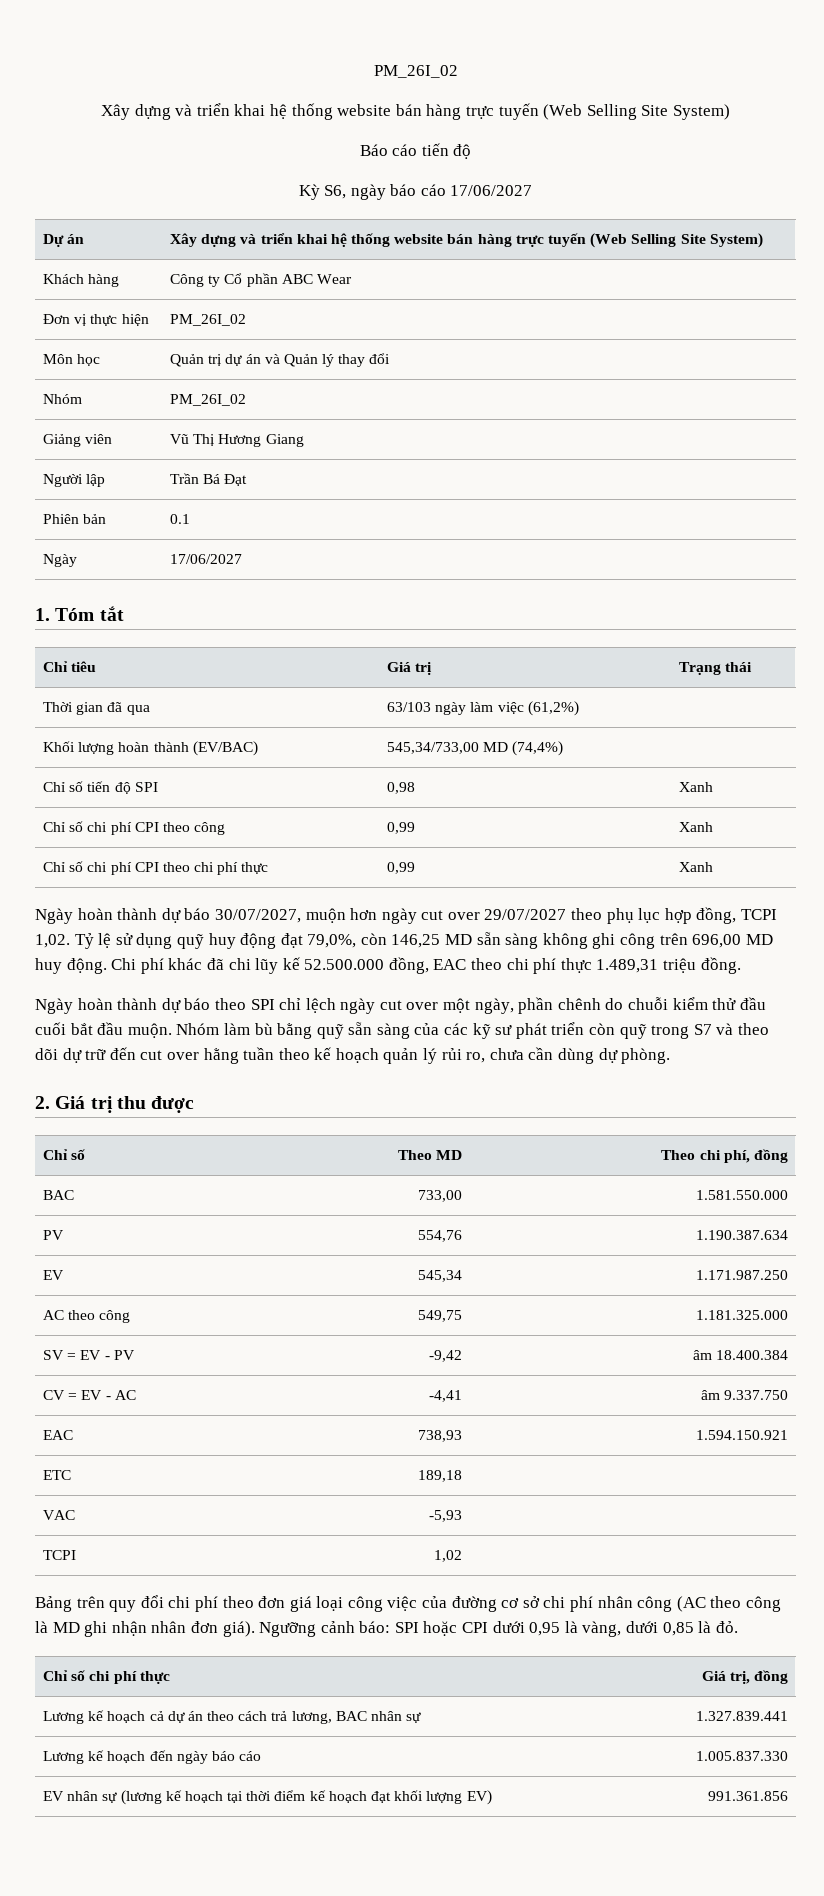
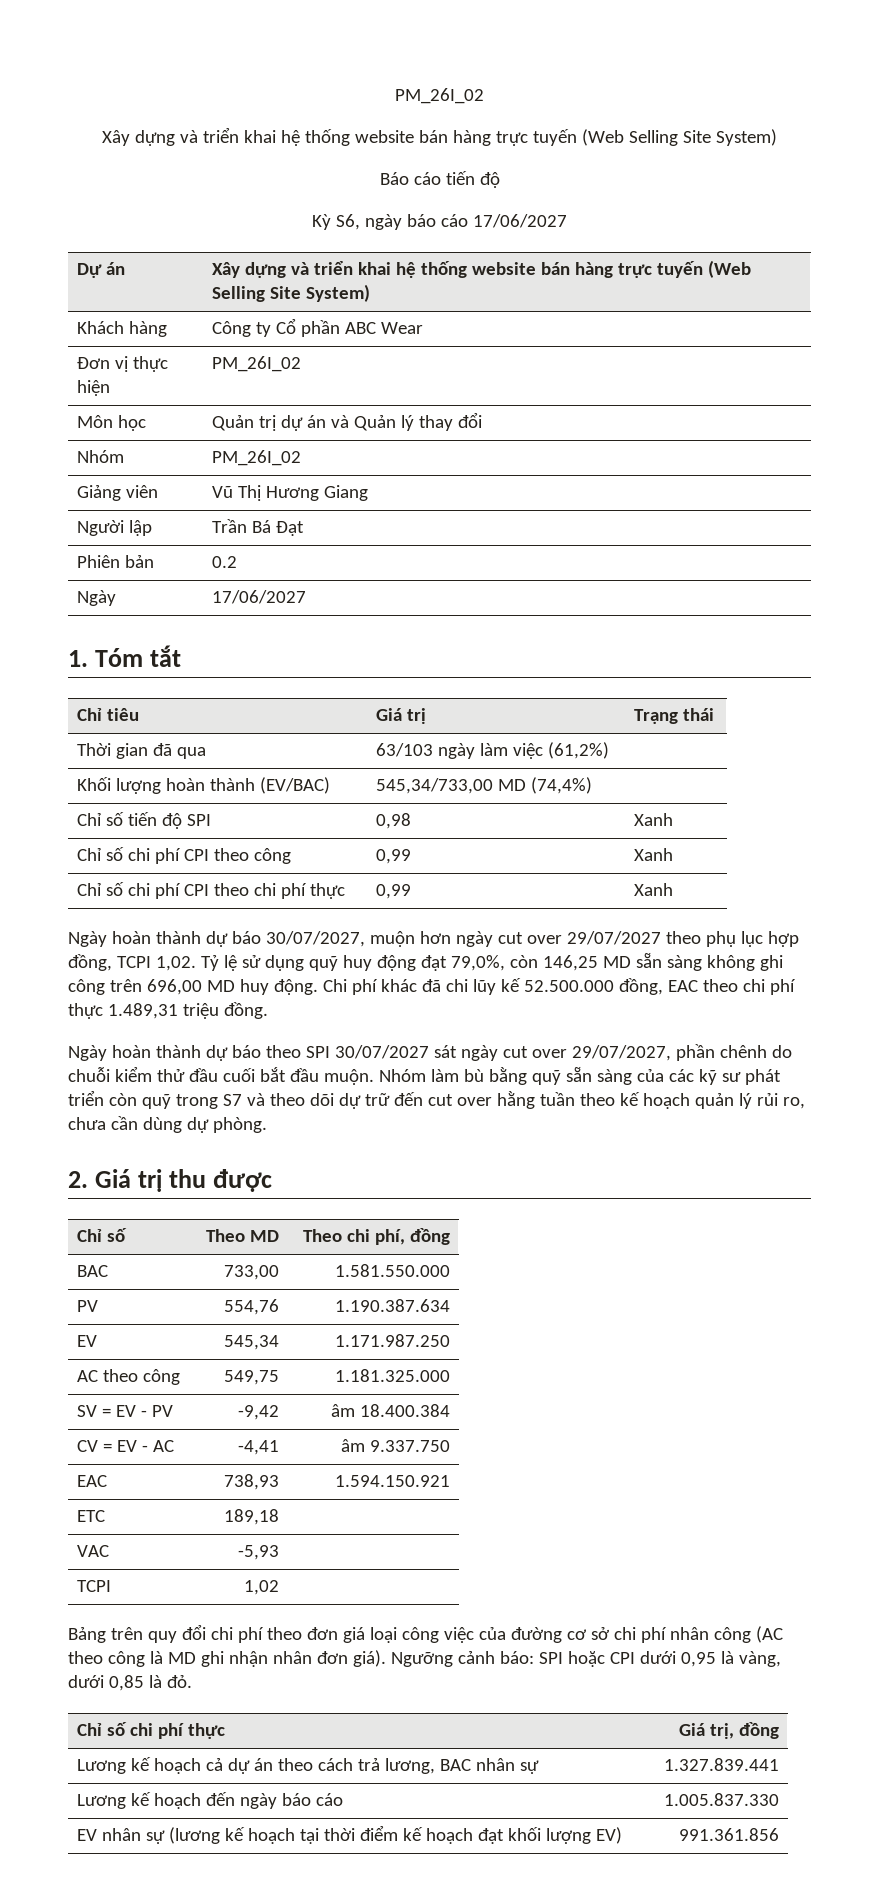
- Phiên bản | 0.1
+ Phiên bản | 0.2
- Ngày hoàn thành dự báo theo SPI chỉ lệch ngày cut over một ngày, phần chênh do chuỗi kiểm thử đầu cuối bắt đầu muộn.
+ Ngày hoàn thành dự báo theo SPI 30/07/2027 sát ngày cut over 29/07/2027, phần chênh do chuỗi kiểm thử đầu cuối bắt đầu muộn.

